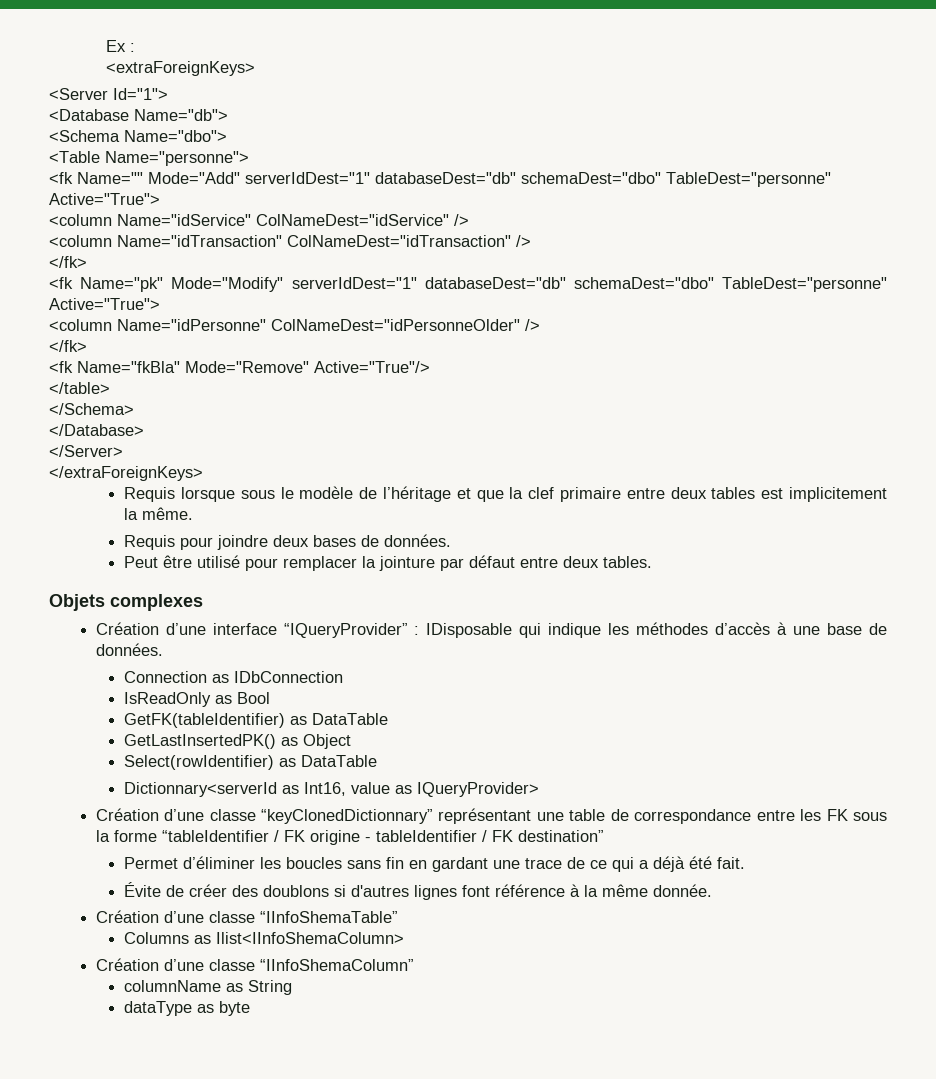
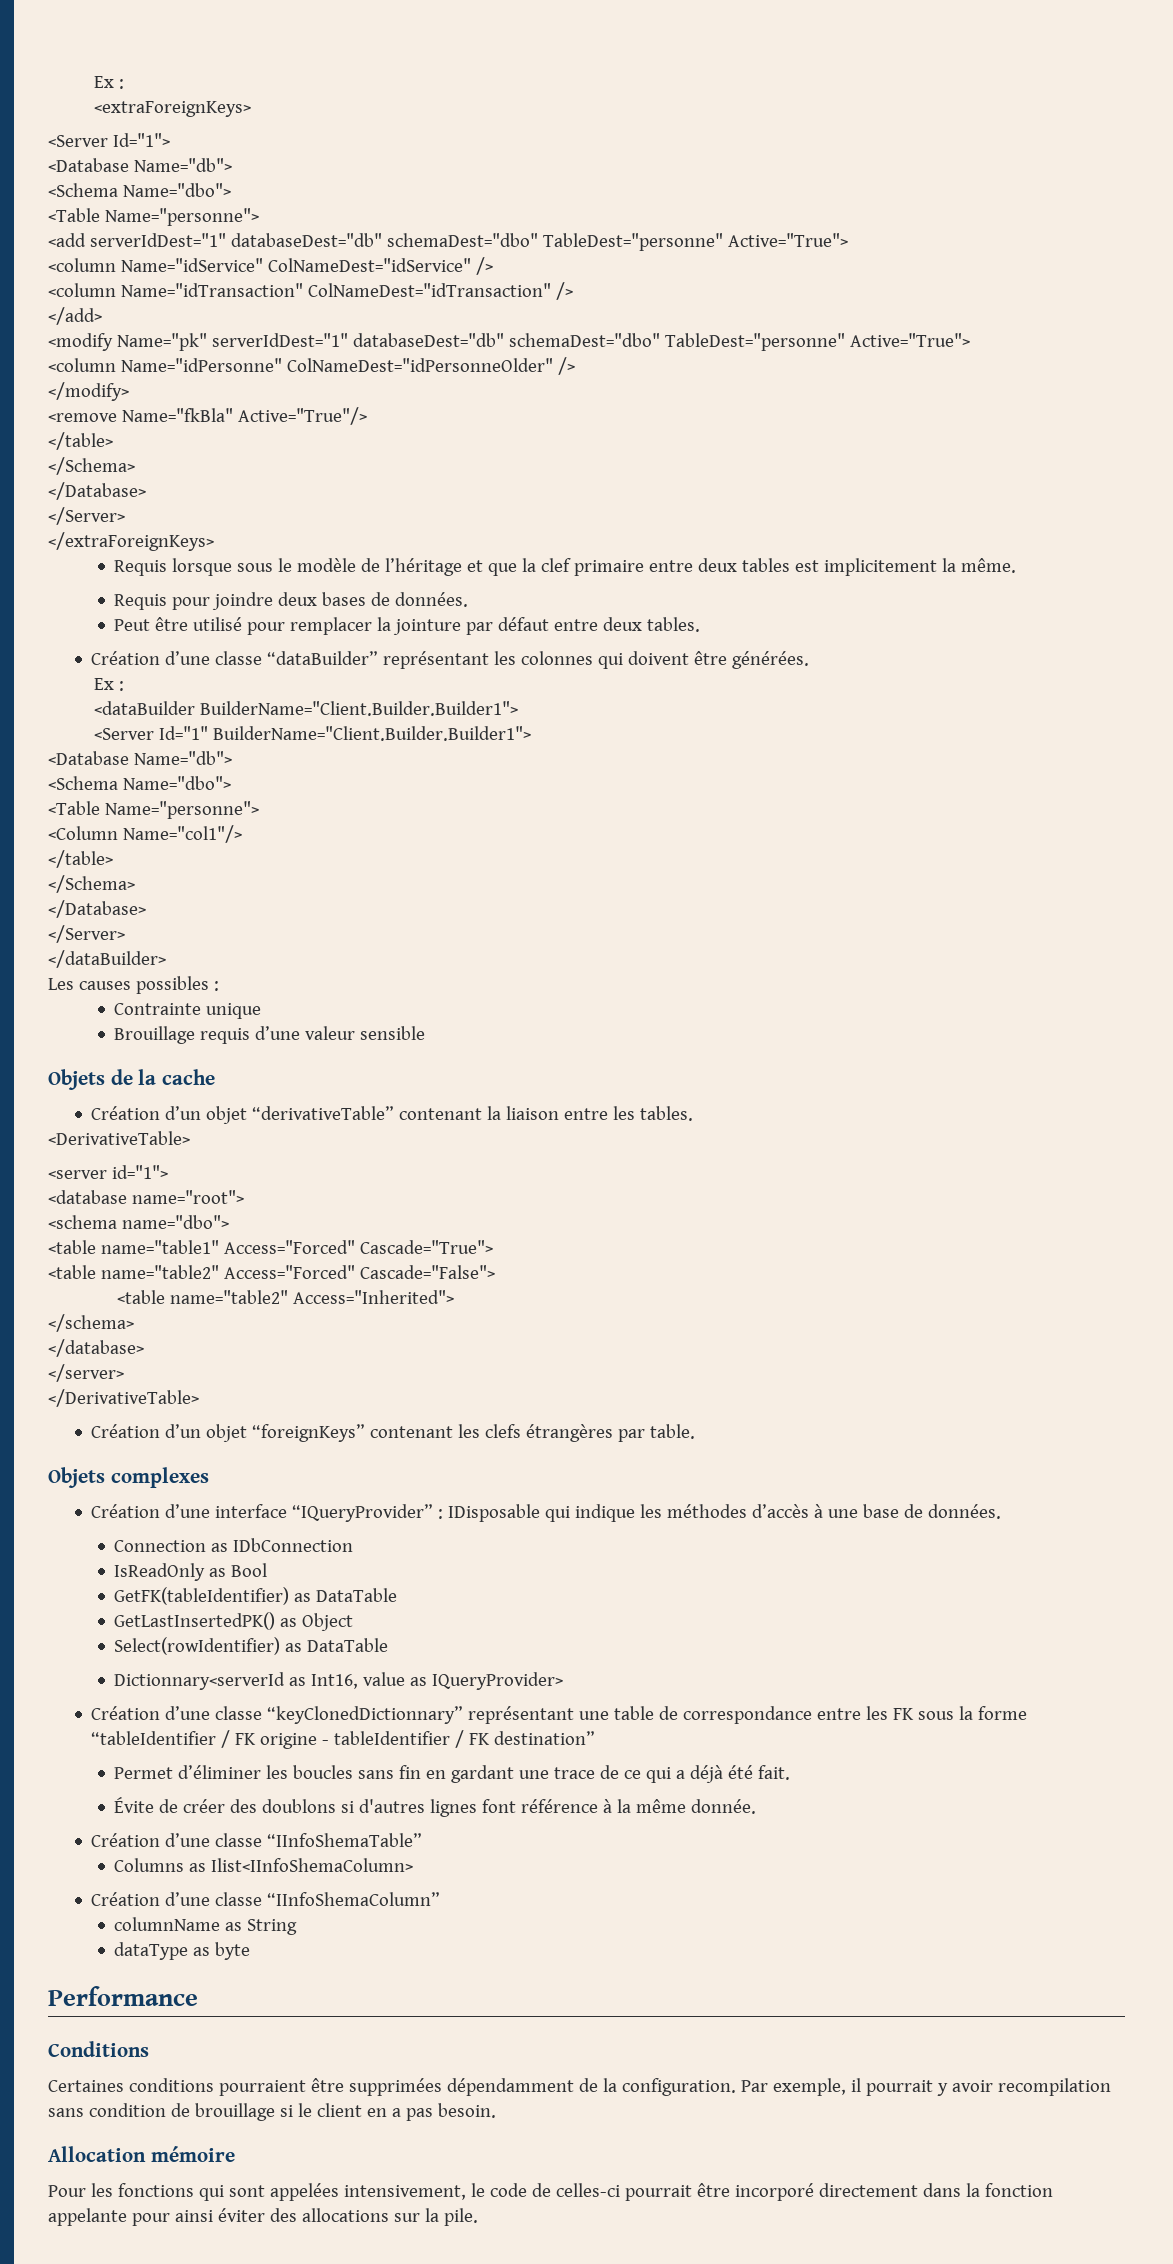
- <fk Name="" Mode="Add" serverIdDest="1" databaseDest="db" schemaDest="dbo" TableDest="personne" Active="True">
+ <add serverIdDest="1" databaseDest="db" schemaDest="dbo" TableDest="personne" Active="True">
  <column Name="idTransaction" ColNameDest="idTransaction" />
- </fk>
- <fk Name="pk" Mode="Modify" serverIdDest="1" databaseDest="db" schemaDest="dbo" TableDest="personne" Active="True">
+ </add>
+ <modify Name="pk" serverIdDest="1" databaseDest="db" schemaDest="dbo" TableDest="personne" Active="True">
  <column Name="idPersonne" ColNameDest="idPersonneOlder" />
- </fk>
- <fk Name="fkBla" Mode="Remove" Active="True"/>
+ </modify>
+ <remove Name="fkBla" Active="True"/>
+ Création d’une classe “dataBuilder” représentant les colonnes qui doivent être générées.
+ Ex :
+ <dataBuilder BuilderName="Client.Builder.Builder1">
+ <Server Id="1" BuilderName="Client.Builder.Builder1">
+ <Database Name="db">
+ <Schema Name="dbo">
+ <Table Name="personne">
+ <Column Name="col1"/>
+ </table>
+ </Schema>
+ </Database>
+ </Server>
+ </dataBuilder>
+ Les causes possibles :
+ Contrainte unique
+ Brouillage requis d’une valeur sensible
+ Objets de la cache
+ Création d’un objet “derivativeTable” contenant la liaison entre les tables.
+ <DerivativeTable>
+ <server id="1">
+ <database name="root">
+ <schema name="dbo">
+ <table name="table1" Access="Forced" Cascade="True">
+ <table name="table2" Access="Forced" Cascade="False">
+ <table name="table2" Access="Inherited">
+ </schema>
+ </database>
+ </server>
+ </DerivativeTable>
+ Création d’un objet “foreignKeys” contenant les clefs étrangères par table.
+ Performance
+ Conditions
+ Certaines conditions pourraient être supprimées dépendamment de la configuration. Par exemple, il pourrait y avoir recompilation sans condition de brouillage si le client en a pas besoin.
+ Allocation mémoire
+ Pour les fonctions qui sont appelées intensivement, le code de celles-ci pourrait être incorporé directement dans la fonction appelante pour ainsi éviter des allocations sur la pile.

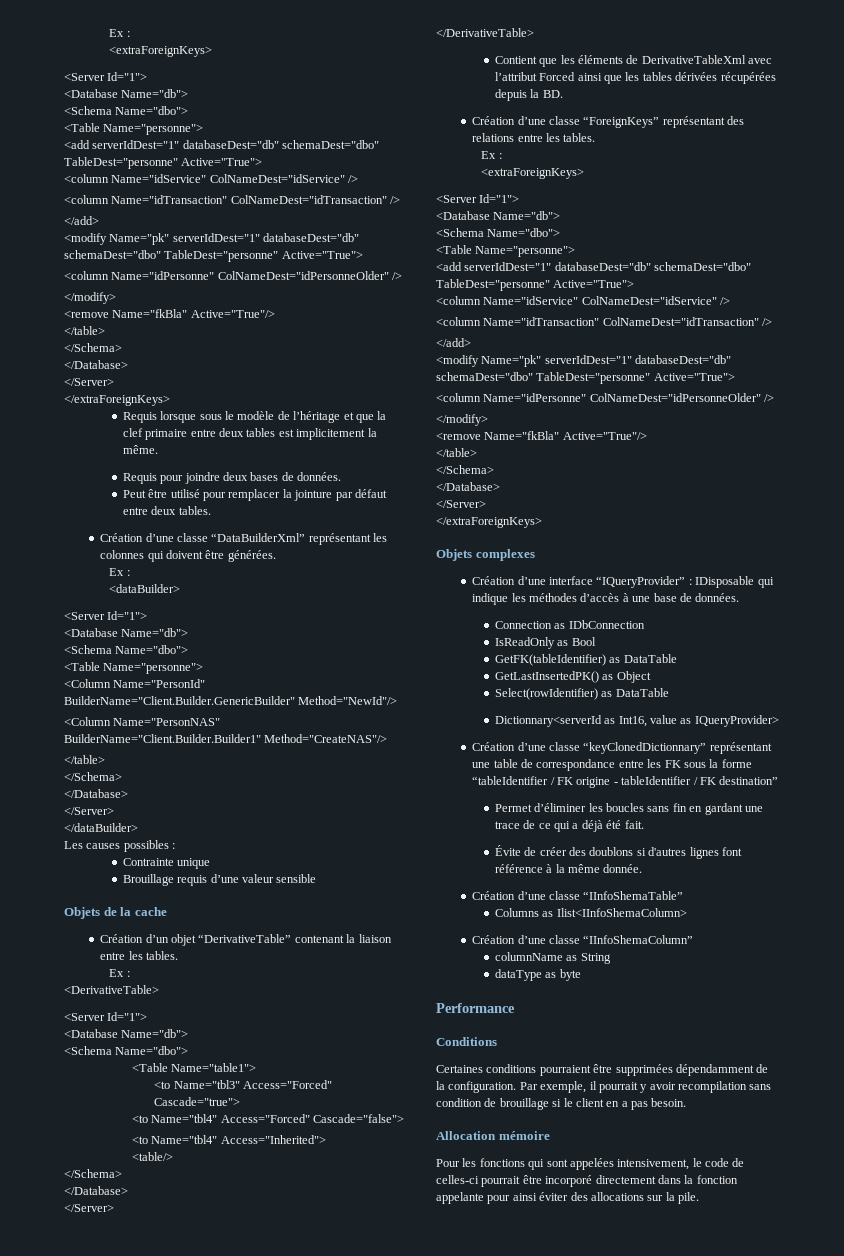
- Création d’une classe “dataBuilder” représentant les colonnes qui doivent être générées.
+ Création d’une classe “DataBuilderXml” représentant les colonnes qui doivent être générées.
- <dataBuilder BuilderName="Client.Builder.Builder1">
- <Server Id="1" BuilderName="Client.Builder.Builder1">
+ <dataBuilder>
+ <Server Id="1">
- <Column Name="col1"/>
+ <Column Name="PersonId" BuilderName="Client.Builder.GenericBuilder" Method="NewId"/>
+ <Column Name="PersonNAS" BuilderName="Client.Builder.Builder1" Method="CreateNAS"/>
- Création d’un objet “derivativeTable” contenant la liaison entre les tables.
+ Création d’un objet “DerivativeTable” contenant la liaison entre les tables.
+ Ex :
  <DerivativeTable>
- <server id="1">
- <database name="root">
- <schema name="dbo">
- <table name="table1" Access="Forced" Cascade="True">
- <table name="table2" Access="Forced" Cascade="False">
- <table name="table2" Access="Inherited">
- </schema>
- </database>
- </server>
+ <Server Id="1">
+ <Database Name="db">
+ <Schema Name="dbo">
+ <Table Name="table1">
+ <to Name="tbl3" Access="Forced" Cascade="true">
+ <to Name="tbl4" Access="Forced" Cascade="false">
+ <to Name="tbl4" Access="Inherited">
+ <table/>
+ </Schema>
+ </Database>
+ </Server>
  </DerivativeTable>
- Création d’un objet “foreignKeys” contenant les clefs étrangères par table.
+ Contient que les éléments de DerivativeTableXml avec l’attribut Forced ainsi que les tables dérivées récupérées depuis la BD.
+ Création d’une classe “ForeignKeys” représentant des relations entre les tables.
+ Ex :
+ <extraForeignKeys>
+ <Server Id="1">
+ <Database Name="db">
+ <Schema Name="dbo">
+ <Table Name="personne">
+ <add serverIdDest="1" databaseDest="db" schemaDest="dbo" TableDest="personne" Active="True">
+ <column Name="idService" ColNameDest="idService" />
+ <column Name="idTransaction" ColNameDest="idTransaction" />
+ </add>
+ <modify Name="pk" serverIdDest="1" databaseDest="db" schemaDest="dbo" TableDest="personne" Active="True">
+ <column Name="idPersonne" ColNameDest="idPersonneOlder" />
+ </modify>
+ <remove Name="fkBla" Active="True"/>
+ </table>
+ </Schema>
+ </Database>
+ </Server>
+ </extraForeignKeys>

